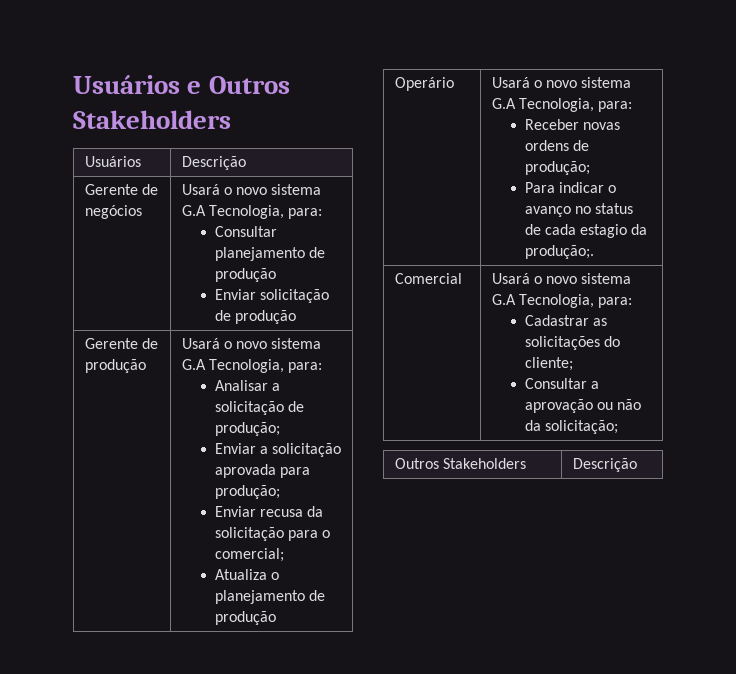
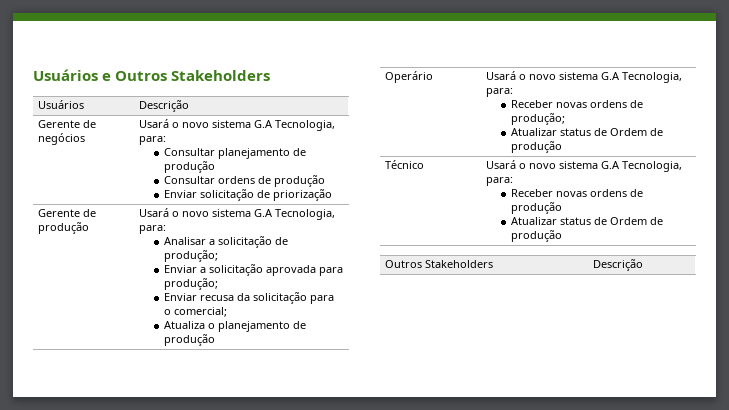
  Gerente de negócios | Usará o novo sistema G.A Tecnologia, para:
  Consultar planejamento de produção
- Enviar solicitação de produção
+ Consultar ordens de produção
+ Enviar solicitação de priorização
  Operário | Usará o novo sistema G.A Tecnologia, para:
  Receber novas ordens de produção;
- Para indicar o avanço no status de cada estagio da produção;.
- Comercial | Usará o novo sistema G.A Tecnologia, para:
- Cadastrar as solicitações do cliente;
- Consultar a aprovação ou não da solicitação;
+ Atualizar status de Ordem de produção
+ Técnico | Usará o novo sistema G.A Tecnologia, para:
+ Receber novas ordens de produção
+ Atualizar status de Ordem de produção

